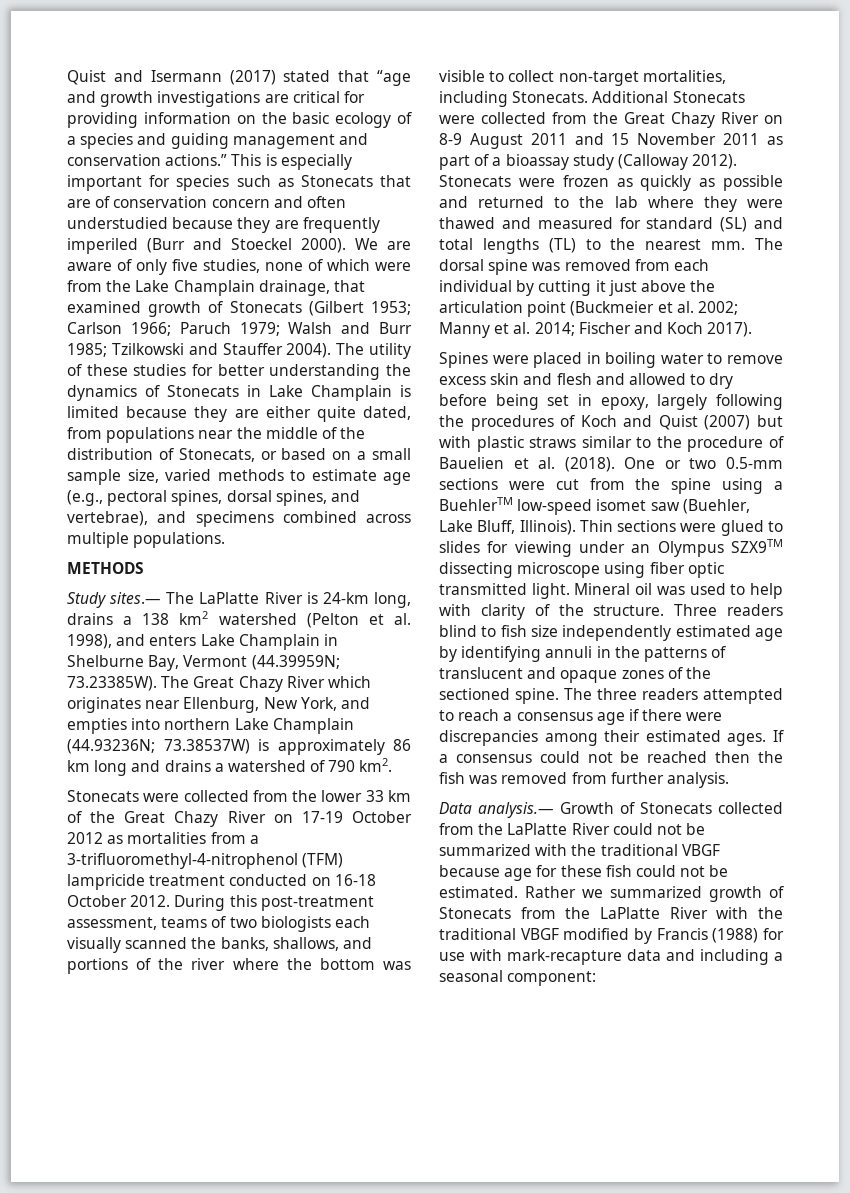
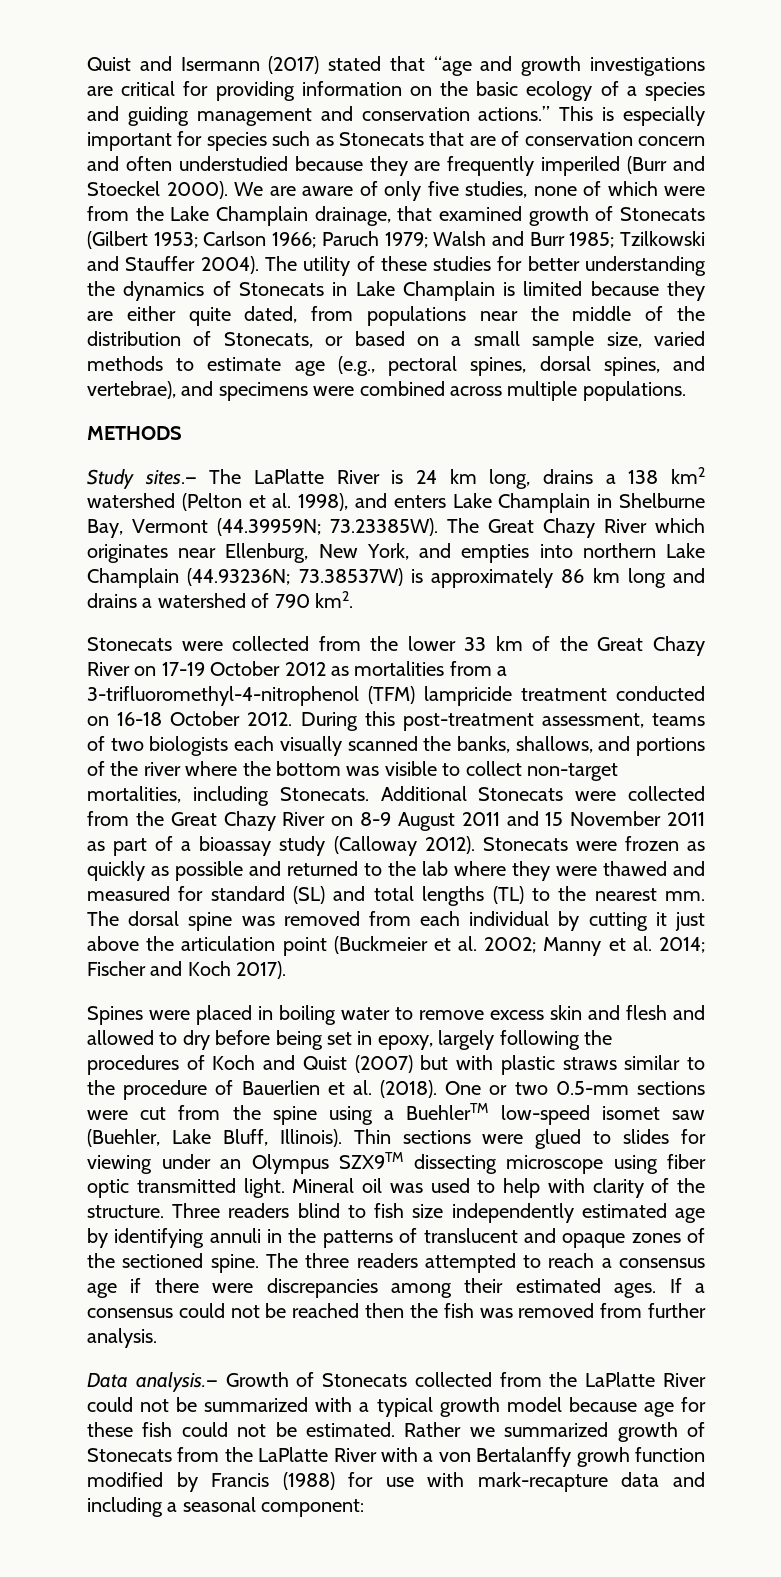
- The utility of these studies for better understanding the dynamics of Stonecats in Lake Champlain is limited because they are either quite dated, from populations near the middle of the distribution of Stonecats, or based on a small sample size, varied methods to estimate age (e.g., pectoral spines, dorsal spines, and vertebrae), and specimens combined across multiple populations.
+ The utility of these studies for better understanding the dynamics of Stonecats in Lake Champlain is limited because they are either quite dated, from populations near the middle of the distribution of Stonecats, or based on a small sample size, varied methods to estimate age (e.g., pectoral spines, dorsal spines, and vertebrae), and specimens were combined across multiple populations.
- Study sites.— The LaPlatte River is 24-km long, drains a 138 km2 watershed (Pelton et al. 1998), and enters Lake Champlain in Shelburne Bay, Vermont (44.39959N; 73.23385W). The Great Chazy River which originates near Ellenburg, New York, and empties into northern Lake Champlain (44.93236N; 73.38537W) is approximately 86 km long and drains a watershed of 790 km2.
+ Study sites.— The LaPlatte River is 24 km long, drains a 138 km2 watershed (Pelton et al. 1998), and enters Lake Champlain in Shelburne Bay, Vermont (44.39959N; 73.23385W). The Great Chazy River which originates near Ellenburg, New York, and empties into northern Lake Champlain (44.93236N; 73.38537W) is approximately 86 km long and drains a watershed of 790 km2.
- Spines were placed in boiling water to remove excess skin and flesh and allowed to dry before being set in epoxy, largely following the procedures of Koch and Quist (2007) but with plastic straws similar to the procedure of Bauelien et al. (2018).
+ Spines were placed in boiling water to remove excess skin and flesh and allowed to dry before being set in epoxy, largely following the procedures of Koch and Quist (2007) but with plastic straws similar to the procedure of Bauerlien et al. (2018).
- Data analysis.— Growth of Stonecats collected from the LaPlatte River could not be summarized with the traditional VBGF because age for these fish could not be estimated.
+ Data analysis.— Growth of Stonecats collected from the LaPlatte River could not be summarized with a typical growth model because age for these fish could not be estimated.
- Rather we summarized growth of Stonecats from the LaPlatte River with the traditional VBGF modified by Francis (1988) for use with mark-recapture data and including a seasonal component:
+ Rather we summarized growth of Stonecats from the LaPlatte River with a von Bertalanffy growh function modified by Francis (1988) for use with mark-recapture data and including a seasonal component:

